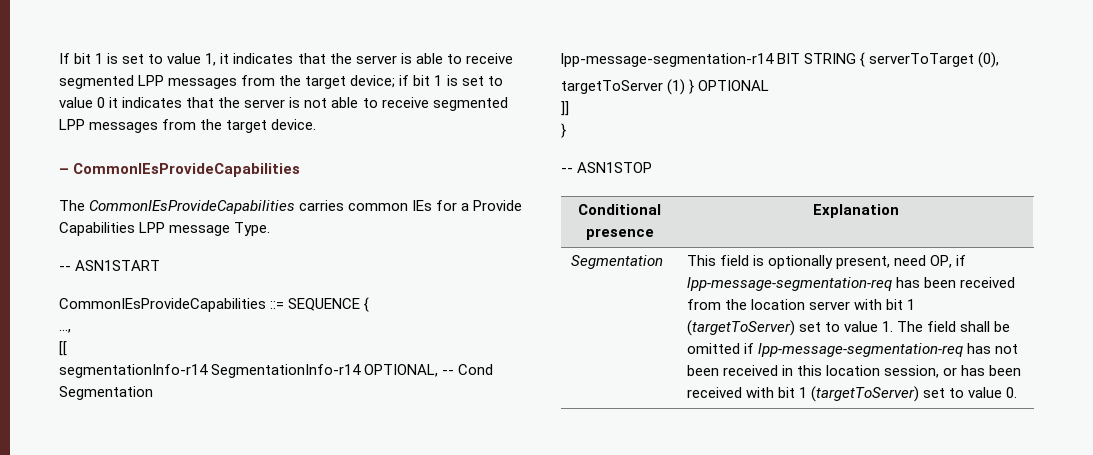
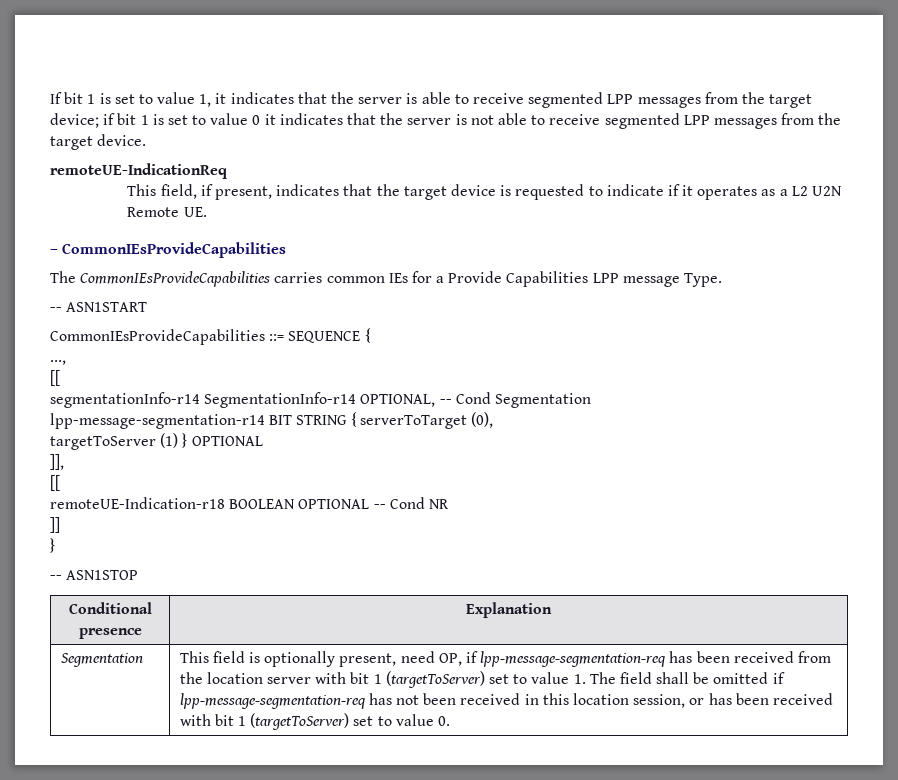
+ remoteUE-IndicationReq
+ This field, if present, indicates that the target device is requested to indicate if it operates as a L2 U2N Remote UE.
+ ]],
+ [[
+ remoteUE-Indication-r18 BOOLEAN OPTIONAL -- Cond NR

